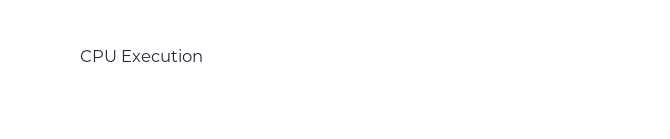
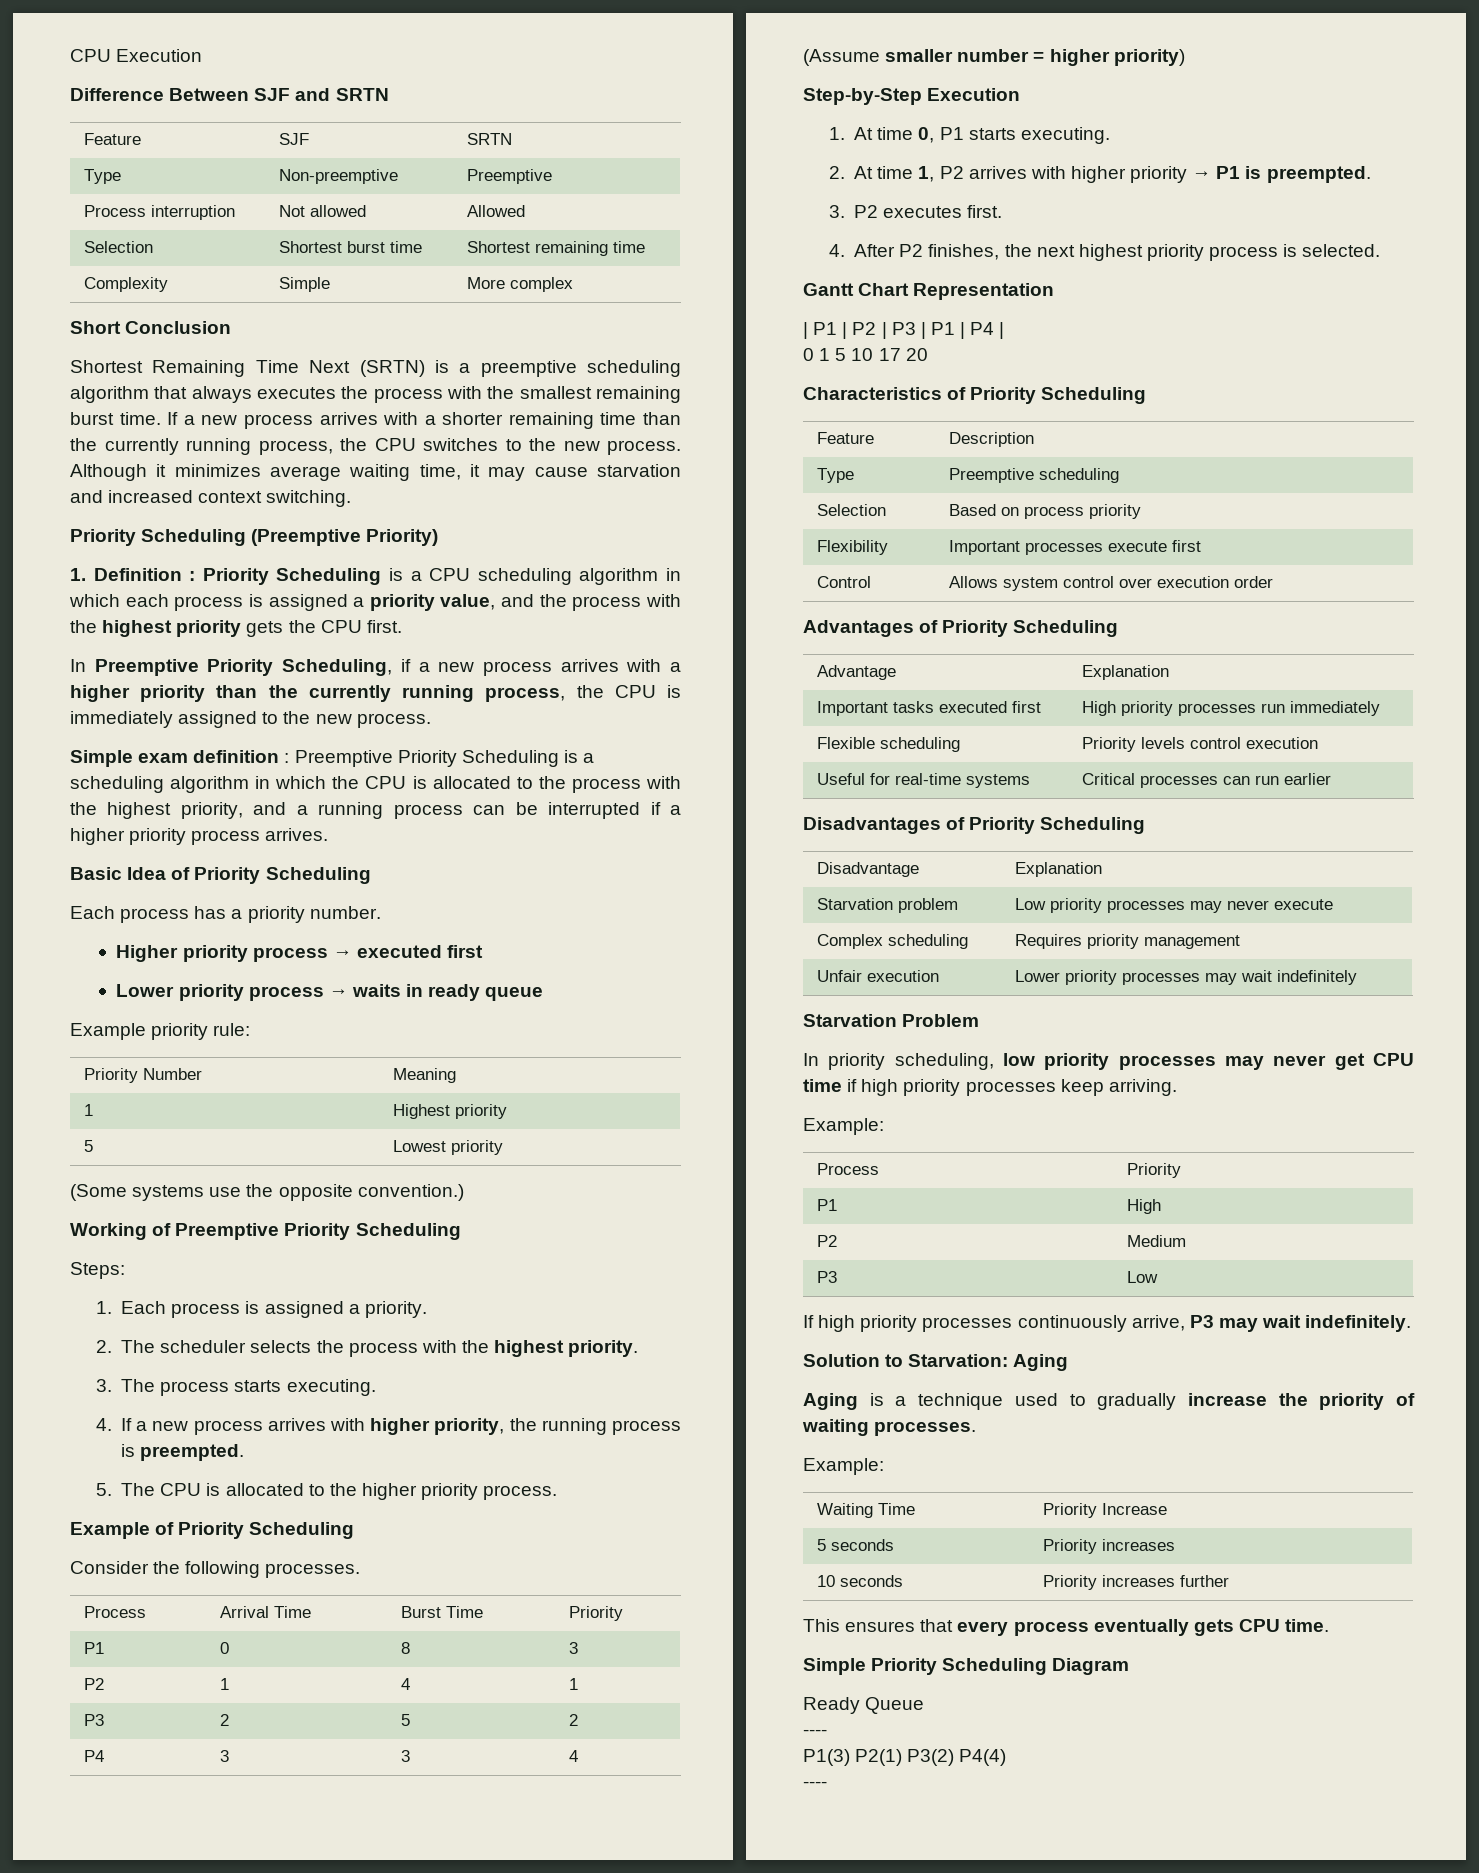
+ Difference Between SJF and SRTN
+ Feature | SJF | SRTN
+ Type | Non-preemptive | Preemptive
+ Process interruption | Not allowed | Allowed
+ Selection | Shortest burst time | Shortest remaining time
+ Complexity | Simple | More complex
+ Short Conclusion
+ Shortest Remaining Time Next (SRTN) is a preemptive scheduling algorithm that always executes the process with the smallest remaining burst time. If a new process arrives with a shorter remaining time than the currently running process, the CPU switches to the new process. Although it minimizes average waiting time, it may cause starvation and increased context switching.
+ Priority Scheduling (Preemptive Priority)
+ 1. Definition : Priority Scheduling is a CPU scheduling algorithm in which each process is assigned a priority value, and the process with the highest priority gets the CPU first.
+ In Preemptive Priority Scheduling, if a new process arrives with a higher priority than the currently running process, the CPU is immediately assigned to the new process.
+ Simple exam definition : Preemptive Priority Scheduling is a scheduling algorithm in which the CPU is allocated to the process with the highest priority, and a running process can be interrupted if a higher priority process arrives.
+ Basic Idea of Priority Scheduling
+ Each process has a priority number.
+ Higher priority process → executed first
+ Lower priority process → waits in ready queue
+ Example priority rule:
+ Priority Number | Meaning
+ 1 | Highest priority
+ 5 | Lowest priority
+ (Some systems use the opposite convention.)
+ Working of Preemptive Priority Scheduling
+ Steps:
+ 1. Each process is assigned a priority.
+ 2. The scheduler selects the process with the highest priority.
+ 3. The process starts executing.
+ 4. If a new process arrives with higher priority, the running process is preempted.
+ 5. The CPU is allocated to the higher priority process.
+ Example of Priority Scheduling
+ Consider the following processes.
+ Process | Arrival Time | Burst Time | Priority
+ P1 | 0 | 8 | 3
+ P2 | 1 | 4 | 1
+ P3 | 2 | 5 | 2
+ P4 | 3 | 3 | 4
+ (Assume smaller number = higher priority)
+ Step-by-Step Execution
+ 1. At time 0, P1 starts executing.
+ 2. At time 1, P2 arrives with higher priority → P1 is preempted.
+ 3. P2 executes first.
+ 4. After P2 finishes, the next highest priority process is selected.
+ Gantt Chart Representation
+ | P1 | P2 | P3 | P1 | P4 |
+ 0 1 5 10 17 20
+ Characteristics of Priority Scheduling
+ Feature | Description
+ Type | Preemptive scheduling
+ Selection | Based on process priority
+ Flexibility | Important processes execute first
+ Control | Allows system control over execution order
+ Advantages of Priority Scheduling
+ Advantage | Explanation
+ Important tasks executed first | High priority processes run immediately
+ Flexible scheduling | Priority levels control execution
+ Useful for real-time systems | Critical processes can run earlier
+ Disadvantages of Priority Scheduling
+ Disadvantage | Explanation
+ Starvation problem | Low priority processes may never execute
+ Complex scheduling | Requires priority management
+ Unfair execution | Lower priority processes may wait indefinitely
+ Starvation Problem
+ In priority scheduling, low priority processes may never get CPU time if high priority processes keep arriving.
+ Example:
+ Process | Priority
+ P1 | High
+ P2 | Medium
+ P3 | Low
+ If high priority processes continuously arrive, P3 may wait indefinitely.
+ Solution to Starvation: Aging
+ Aging is a technique used to gradually increase the priority of waiting processes.
+ Example:
+ Waiting Time | Priority Increase
+ 5 seconds | Priority increases
+ 10 seconds | Priority increases further
+ This ensures that every process eventually gets CPU time.
+ Simple Priority Scheduling Diagram
+ Ready Queue
+ ----
+ P1(3) P2(1) P3(2) P4(4)
+ ----

